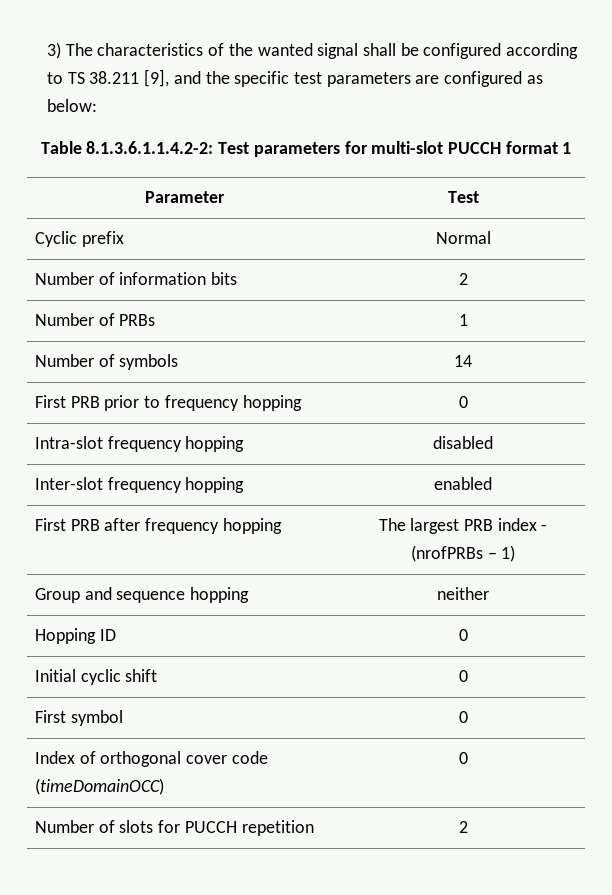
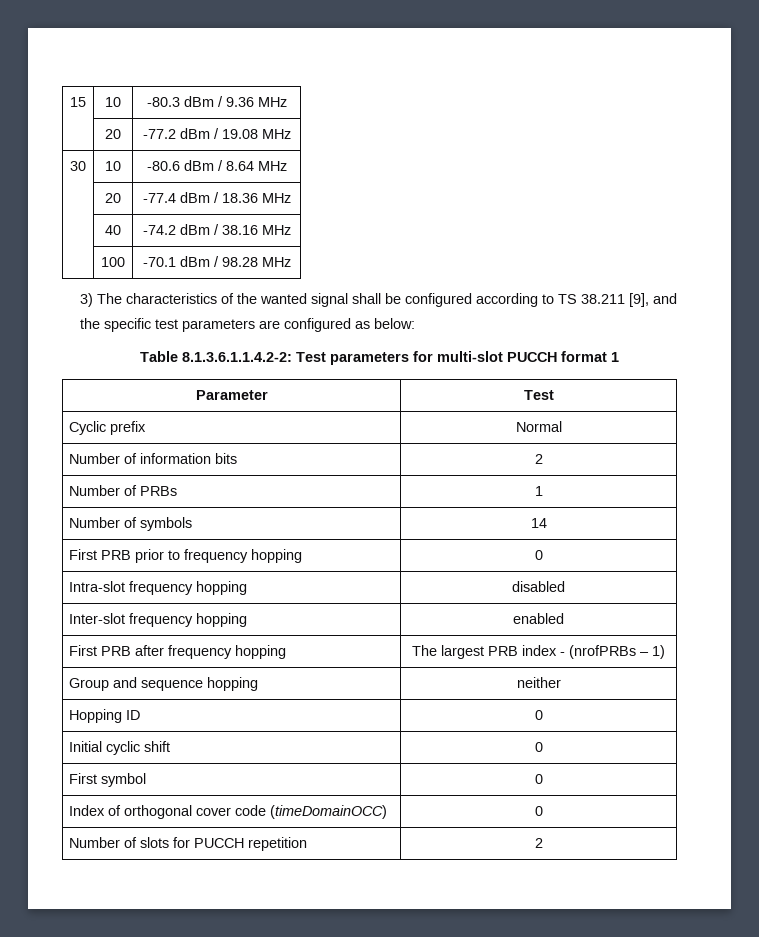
+ 15 | 10 | -80.3 dBm / 9.36 MHz
+ | 20 | -77.2 dBm / 19.08 MHz
+ 30 | 10 | -80.6 dBm / 8.64 MHz
+ | 20 | -77.4 dBm / 18.36 MHz
+ | 40 | -74.2 dBm / 38.16 MHz
+ | 100 | -70.1 dBm / 98.28 MHz

